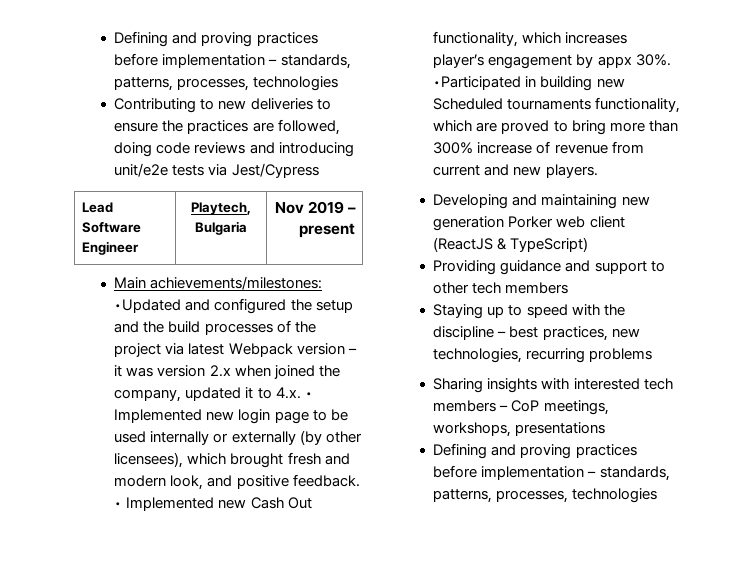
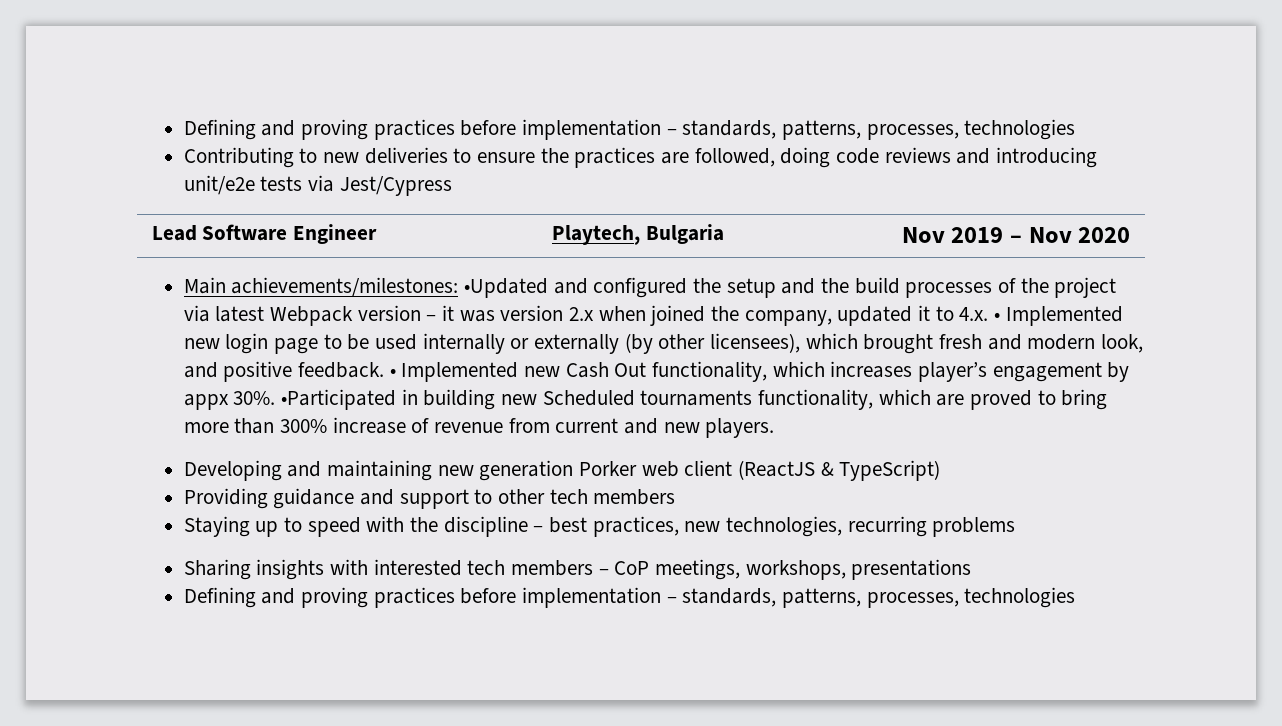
- Lead Software Engineer | Playtech, Bulgaria | Nov 2019 – present
+ Lead Software Engineer | Playtech, Bulgaria | Nov 2019 – Nov 2020

